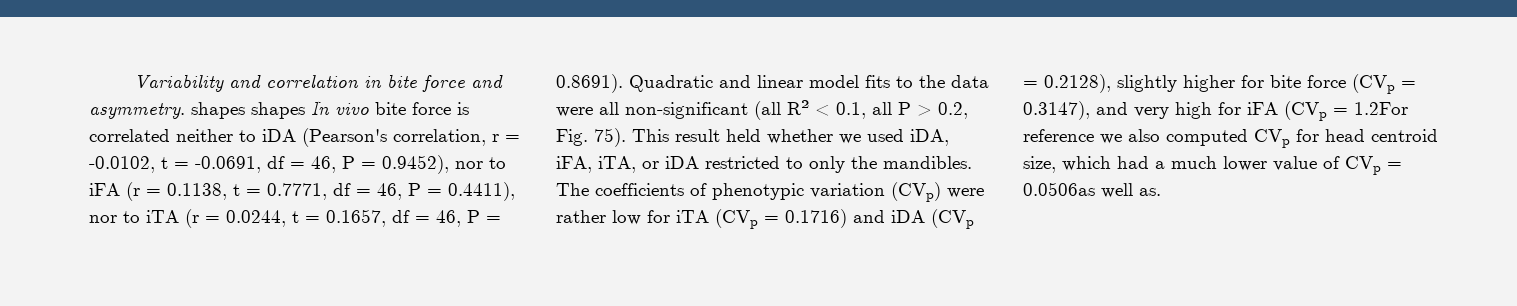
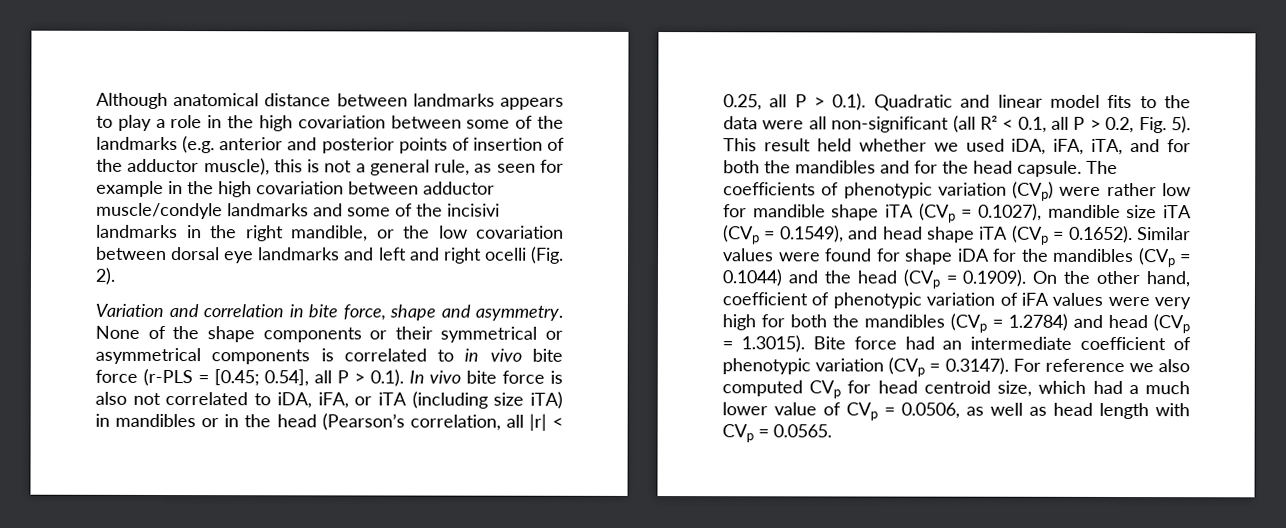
- Variability and correlation in bite force and asymmetry. shapes shapes In vivo bite force is correlated neither to iDA (Pearson's correlation, r = -0.0102, t = -0.0691, df = 46, P = 0.9452), nor to iFA (r = 0.1138, t = 0.7771, df = 46, P = 0.4411), nor to iTA (r = 0.0244, t = 0.1657, df = 46, P = 0.8691). Quadratic and linear model fits to the data were all non-significant (all R² < 0.1, all P > 0.2, Fig. 75).
+ Although anatomical distance between landmarks appears to play a role in the high covariation between some of the landmarks (e.g. anterior and posterior points of insertion of the adductor muscle), this is not a general rule, as seen for example in the high covariation between adductor muscle/condyle landmarks and some of the incisivi landmarks in the right mandible, or the low covariation between dorsal eye landmarks and left and right ocelli (Fig. 2).
+ Variation and correlation in bite force, shape and asymmetry. None of the shape components or their symmetrical or asymmetrical components is correlated to in vivo bite force (r-PLS = [0.45; 0.54], all P > 0.1). In vivo bite force is also not correlated to iDA, iFA, or iTA (including size iTA) in mandibles or in the head (Pearson’s correlation, all |r| < 0.25, all P > 0.1). Quadratic and linear model fits to the data were all non-significant (all R² < 0.1, all P > 0.2, Fig. 5).
- This result held whether we used iDA, iFA, iTA, or iDA restricted to only the mandibles.
+ This result held whether we used iDA, iFA, iTA, and for both the mandibles and for the head capsule.
- The coefficients of phenotypic variation (CVp) were rather low for iTA (CVp = 0.1716) and iDA (CVp = 0.2128), slightly higher for bite force (CVp = 0.3147), and very high for iFA (CVp = 1.2For reference we also computed CVp for head centroid size, which had a much lower value of CVp = 0.0506as well as.
+ The coefficients of phenotypic variation (CVp) were rather low for mandible shape iTA (CVp = 0.1027), mandible size iTA (CVp = 0.1549), and head shape iTA (CVp = 0.1652). Similar values were found for shape iDA for the mandibles (CVp = 0.1044) and the head (CVp = 0.1909). On the other hand, coefficient of phenotypic variation of iFA values were very high for both the mandibles (CVp = 1.2784) and head (CVp = 1.3015). Bite force had an intermediate coefficient of phenotypic variation (CVp = 0.3147). For reference we also computed CVp for head centroid size, which had a much lower value of CVp = 0.0506, as well as head length with CVp = 0.0565.

